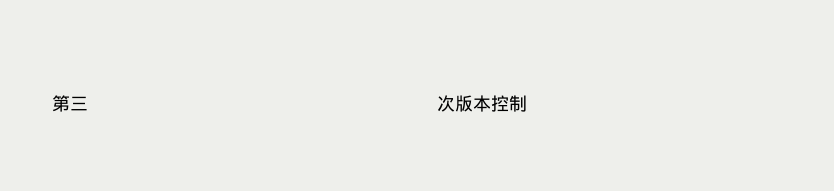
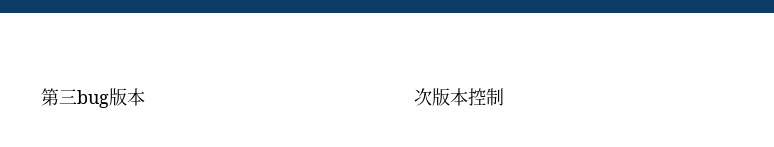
- 第三
+ 第三bug版本

